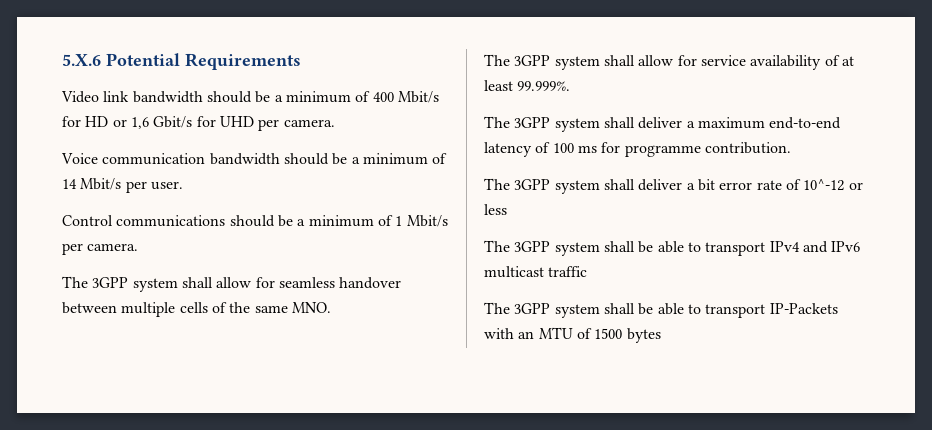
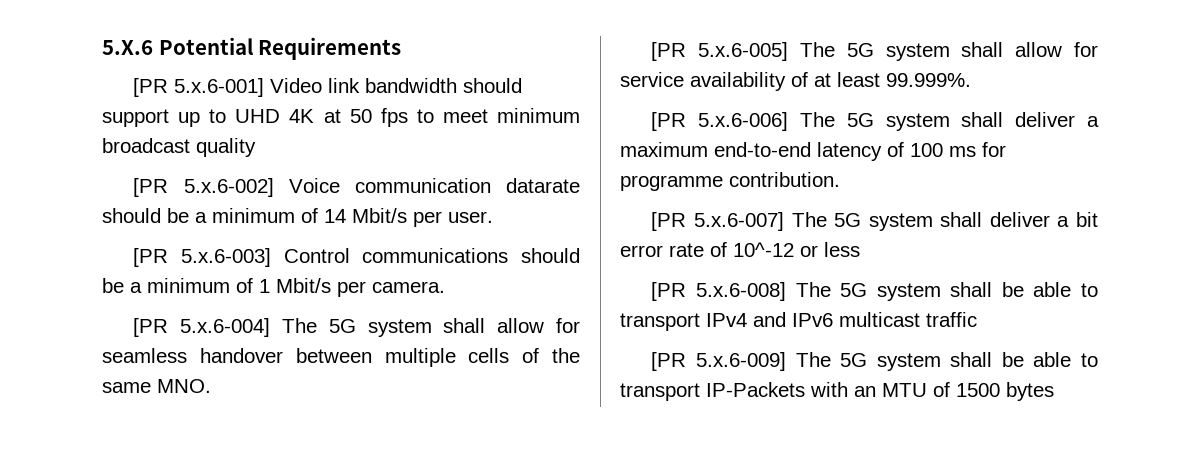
- Video link bandwidth should be a minimum of 400 Mbit/s for HD or 1,6 Gbit/s for UHD per camera.
- Voice communication bandwidth should be a minimum of 14 Mbit/s per user.
+ [PR 5.x.6-001] Video link bandwidth should support up to UHD 4K at 50 fps to meet minimum broadcast quality
+ [PR 5.x.6-002] Voice communication datarate should be a minimum of 14 Mbit/s per user.
- Control communications should be a minimum of 1 Mbit/s per camera.
+ [PR 5.x.6-003] Control communications should be a minimum of 1 Mbit/s per camera.
- The 3GPP system shall allow for seamless handover between multiple cells of the same MNO.
+ [PR 5.x.6-004] The 5G system shall allow for seamless handover between multiple cells of the same MNO.
- The 3GPP system shall allow for service availability of at least 99.999%.
+ [PR 5.x.6-005] The 5G system shall allow for service availability of at least 99.999%.
- The 3GPP system shall deliver a maximum end-to-end latency of 100 ms for programme contribution.
+ [PR 5.x.6-006] The 5G system shall deliver a maximum end-to-end latency of 100 ms for programme contribution.
- The 3GPP system shall deliver a bit error rate of 10^-12 or less
+ [PR 5.x.6-007] The 5G system shall deliver a bit error rate of 10^-12 or less
- The 3GPP system shall be able to transport IPv4 and IPv6 multicast traffic
+ [PR 5.x.6-008] The 5G system shall be able to transport IPv4 and IPv6 multicast traffic
- The 3GPP system shall be able to transport IP-Packets with an MTU of 1500 bytes
+ [PR 5.x.6-009] The 5G system shall be able to transport IP-Packets with an MTU of 1500 bytes

